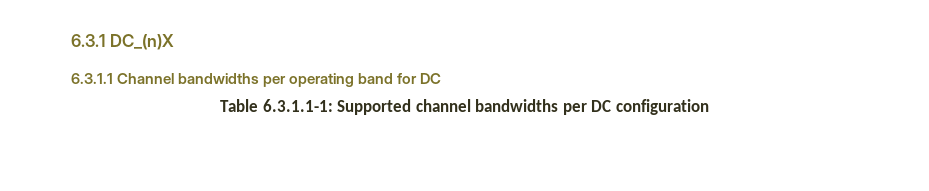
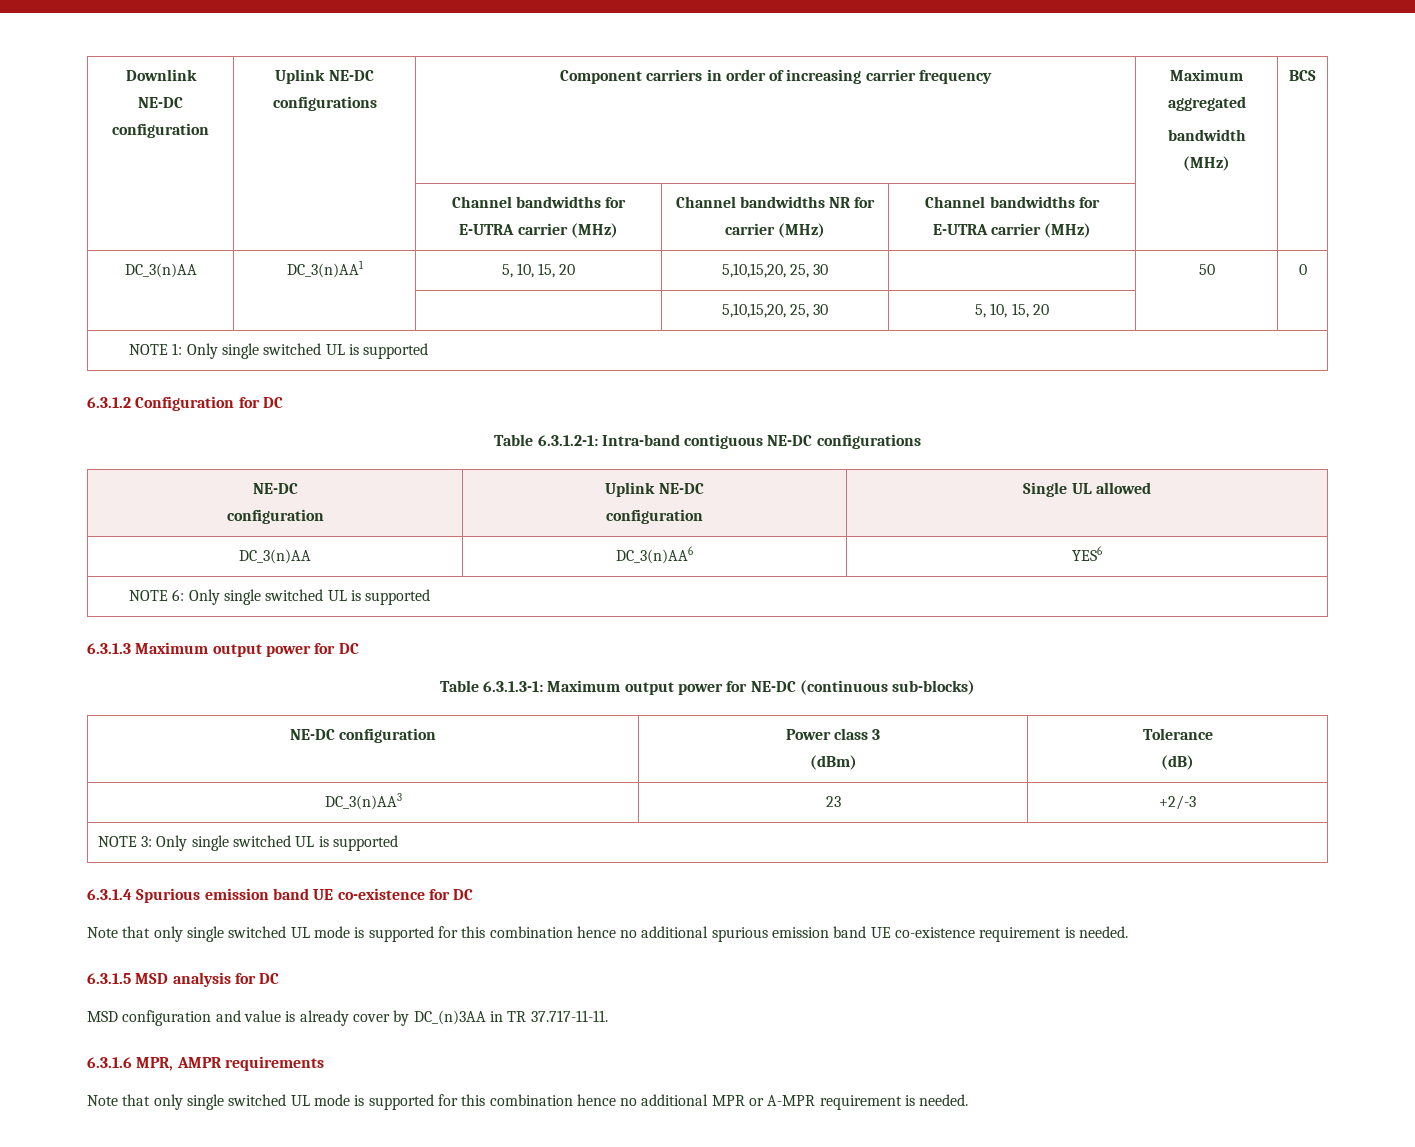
- 6.3.1 DC_(n)X
- 6.3.1.1 Channel bandwidths per operating band for DC
- Table 6.3.1.1-1: Supported channel bandwidths per DC configuration
+ Downlink
+ NE-DC configuration | Uplink NE-DC configurations | Component carriers in order of increasing carrier frequency | Maximum aggregated
+ bandwidth (MHz) | BCS
+ | | Channel bandwidths for E-UTRA carrier (MHz) | Channel bandwidths NR for carrier (MHz) | Channel bandwidths for E-UTRA carrier (MHz) | |
+ DC_3(n)AA | DC_3(n)AA1 | 5, 10, 15, 20 | 5,10,15,20, 25, 30 | | 50 | 0
+ | | | 5,10,15,20, 25, 30 | 5, 10, 15, 20 | |
+ NOTE 1: Only single switched UL is supported
+ 6.3.1.2 Configuration for DC
+ Table 6.3.1.2-1: Intra-band contiguous NE-DC configurations
+ NE-DC
+ configuration | Uplink NE-DC
+ configuration | Single UL allowed
+ DC_3(n)AA | DC_3(n)AA6 | YES6
+ NOTE 6: Only single switched UL is supported
+ 6.3.1.3 Maximum output power for DC
+ Table 6.3.1.3-1: Maximum output power for NE-DC (continuous sub-blocks)
+ NE-DC configuration | Power class 3
+ (dBm) | Tolerance
+ (dB)
+ DC_3(n)AA3 | 23 | +2/-3
+ NOTE 3: Only single switched UL is supported
+ 6.3.1.4 Spurious emission band UE co-existence for DC
+ Note that only single switched UL mode is supported for this combination hence no additional spurious emission band UE co-existence requirement is needed.
+ 6.3.1.5 MSD analysis for DC
+ MSD configuration and value is already cover by DC_(n)3AA in TR 37.717-11-11.
+ 6.3.1.6 MPR, AMPR requirements
+ Note that only single switched UL mode is supported for this combination hence no additional MPR or A-MPR requirement is needed.

